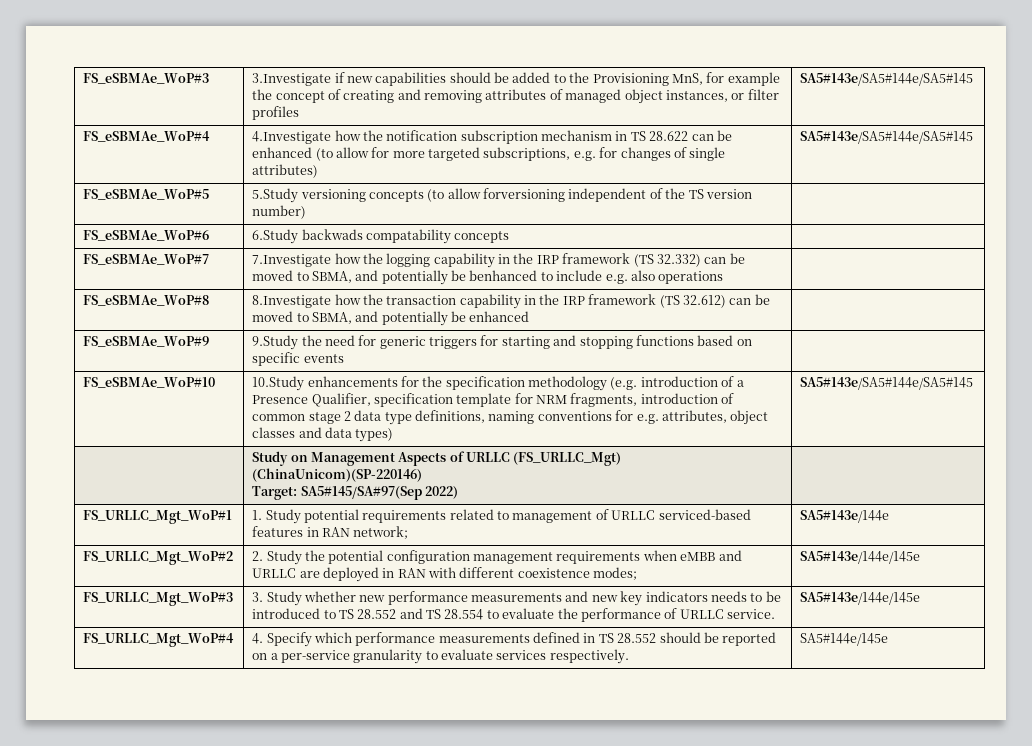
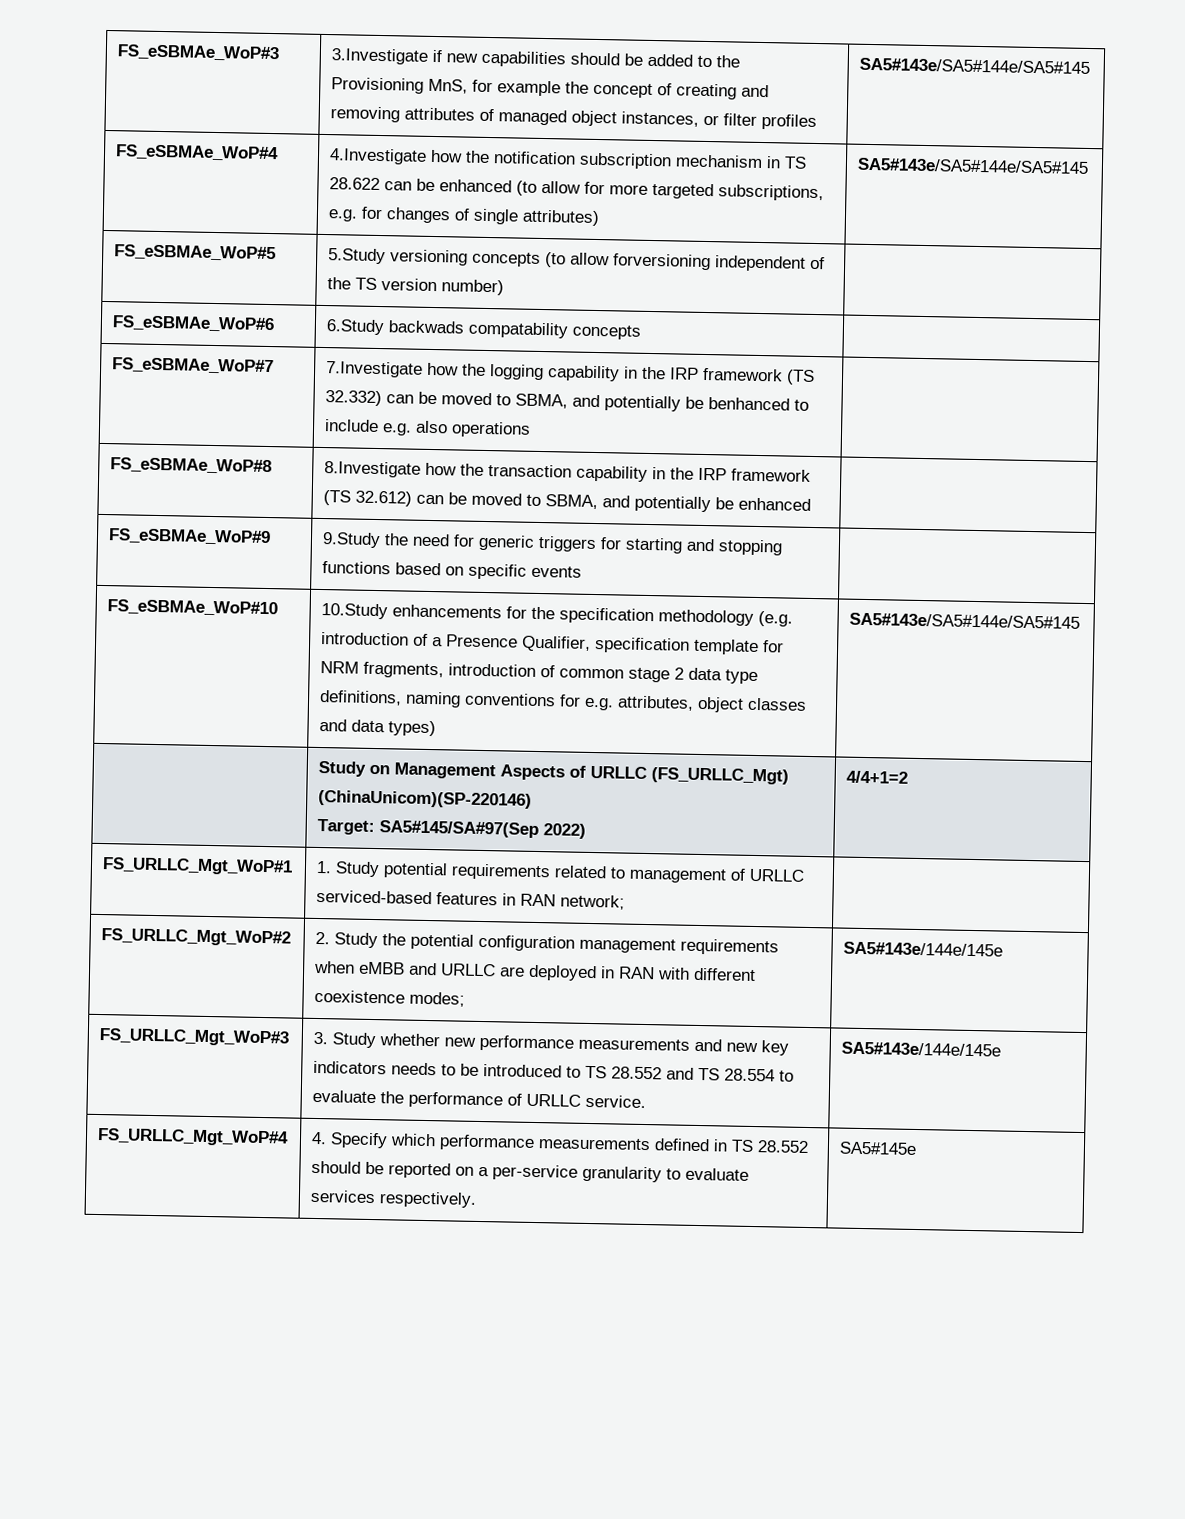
  | Study on Management Aspects of URLLC (FS_URLLC_Mgt) (ChinaUnicom)(SP-220146)
- Target: SA5#145/SA#97(Sep 2022) |
+ Target: SA5#145/SA#97(Sep 2022) | 4/4+1=2
- FS_URLLC_Mgt_WoP#1 | 1. Study potential requirements related to management of URLLC serviced-based features in RAN network; | SA5#143e/144e
+ FS_URLLC_Mgt_WoP#1 | 1. Study potential requirements related to management of URLLC serviced-based features in RAN network; |
- FS_URLLC_Mgt_WoP#4 | 4. Specify which performance measurements defined in TS 28.552 should be reported on a per-service granularity to evaluate services respectively. | SA5#144e/145e
+ FS_URLLC_Mgt_WoP#4 | 4. Specify which performance measurements defined in TS 28.552 should be reported on a per-service granularity to evaluate services respectively. | SA5#145e

